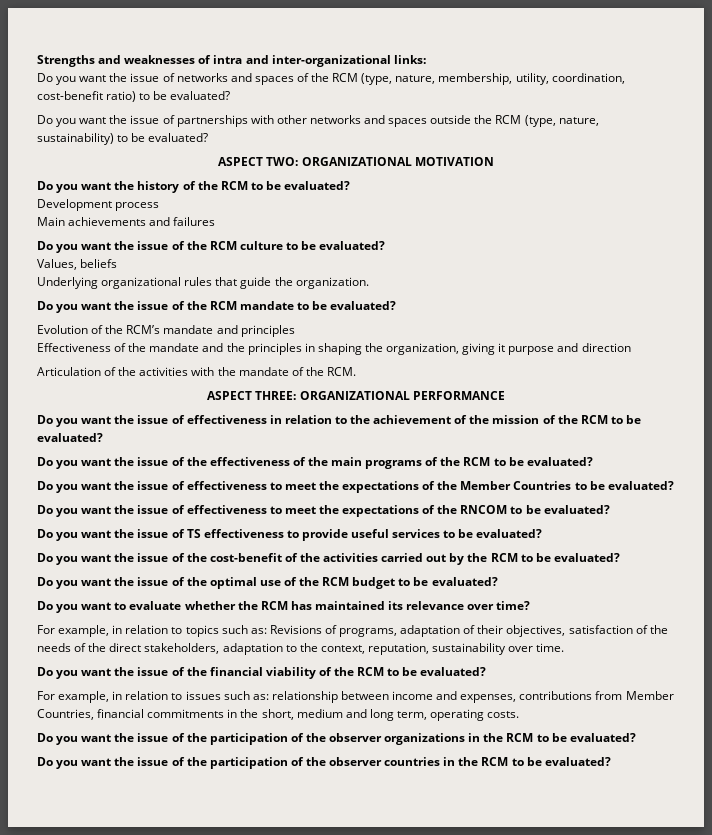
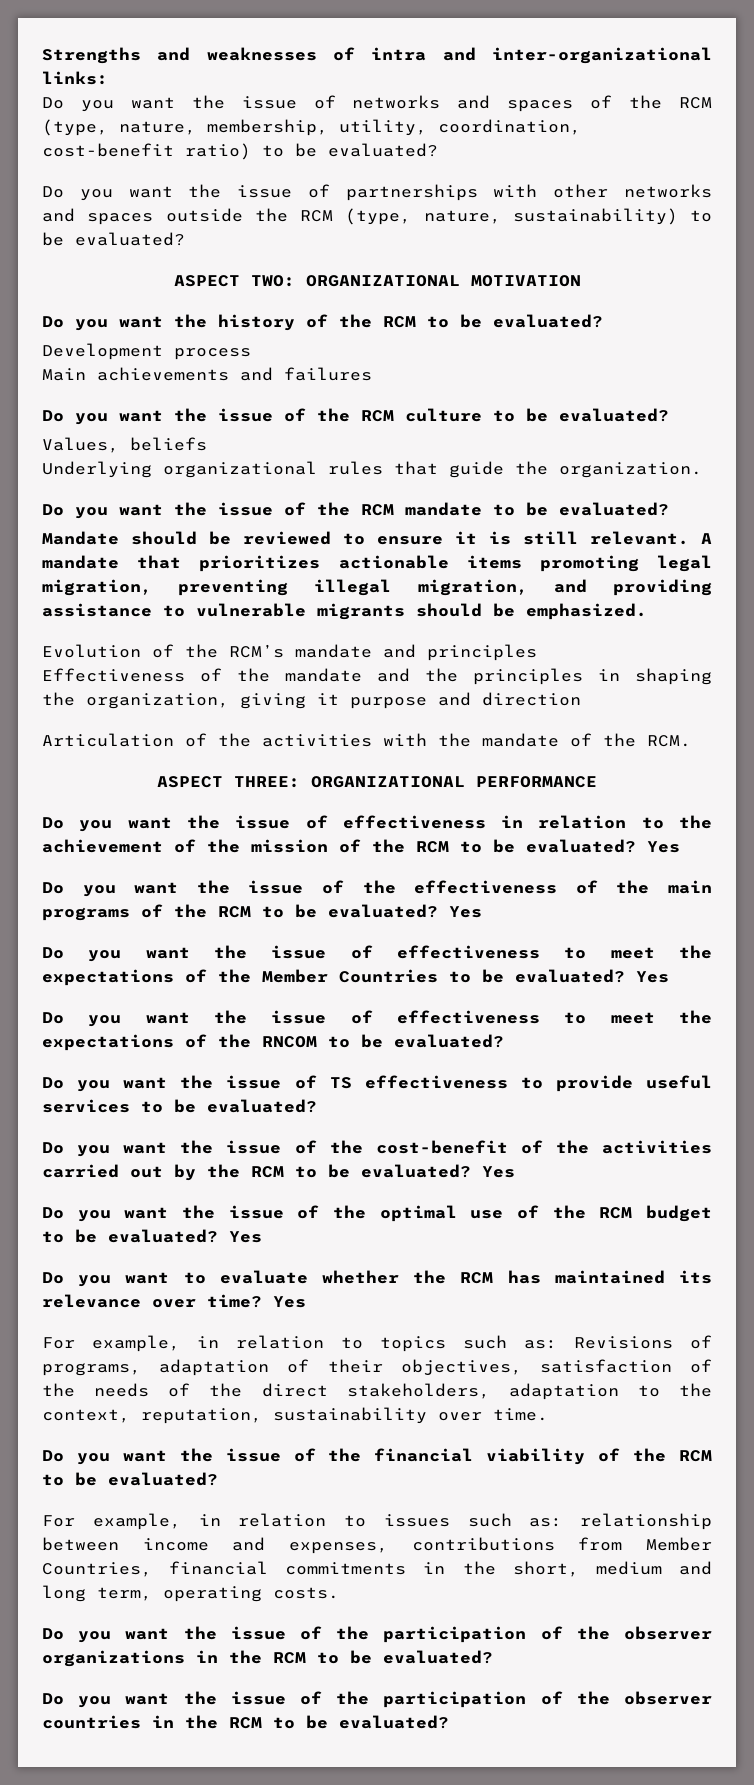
+ Mandate should be reviewed to ensure it is still relevant. A mandate that prioritizes actionable items promoting legal migration, preventing illegal migration, and providing assistance to vulnerable migrants should be emphasized.
- Do you want the issue of effectiveness in relation to the achievement of the mission of the RCM to be evaluated?
+ Do you want the issue of effectiveness in relation to the achievement of the mission of the RCM to be evaluated? Yes
- Do you want the issue of the effectiveness of the main programs of the RCM to be evaluated?
+ Do you want the issue of the effectiveness of the main programs of the RCM to be evaluated? Yes
- Do you want the issue of effectiveness to meet the expectations of the Member Countries to be evaluated?
+ Do you want the issue of effectiveness to meet the expectations of the Member Countries to be evaluated? Yes
- Do you want the issue of the cost-benefit of the activities carried out by the RCM to be evaluated?
+ Do you want the issue of the cost-benefit of the activities carried out by the RCM to be evaluated? Yes
- Do you want the issue of the optimal use of the RCM budget to be evaluated?
+ Do you want the issue of the optimal use of the RCM budget to be evaluated? Yes
- Do you want to evaluate whether the RCM has maintained its relevance over time?
+ Do you want to evaluate whether the RCM has maintained its relevance over time? Yes

